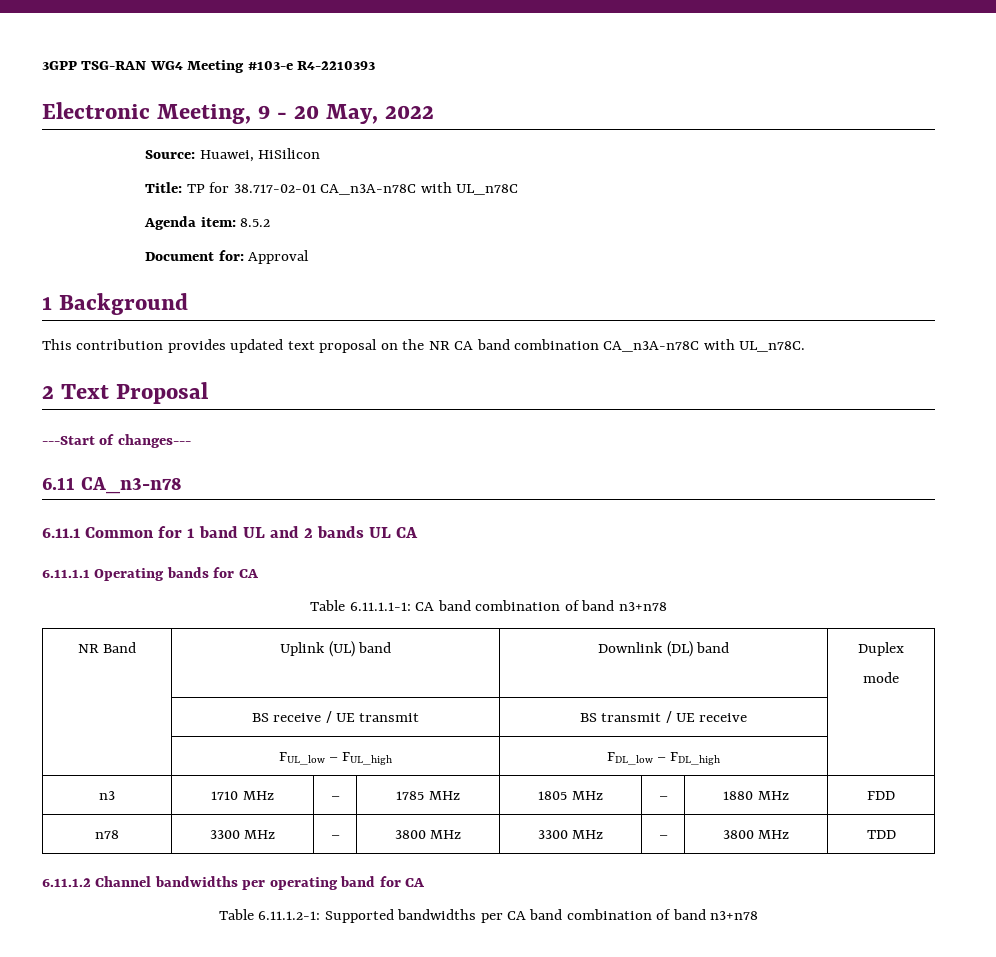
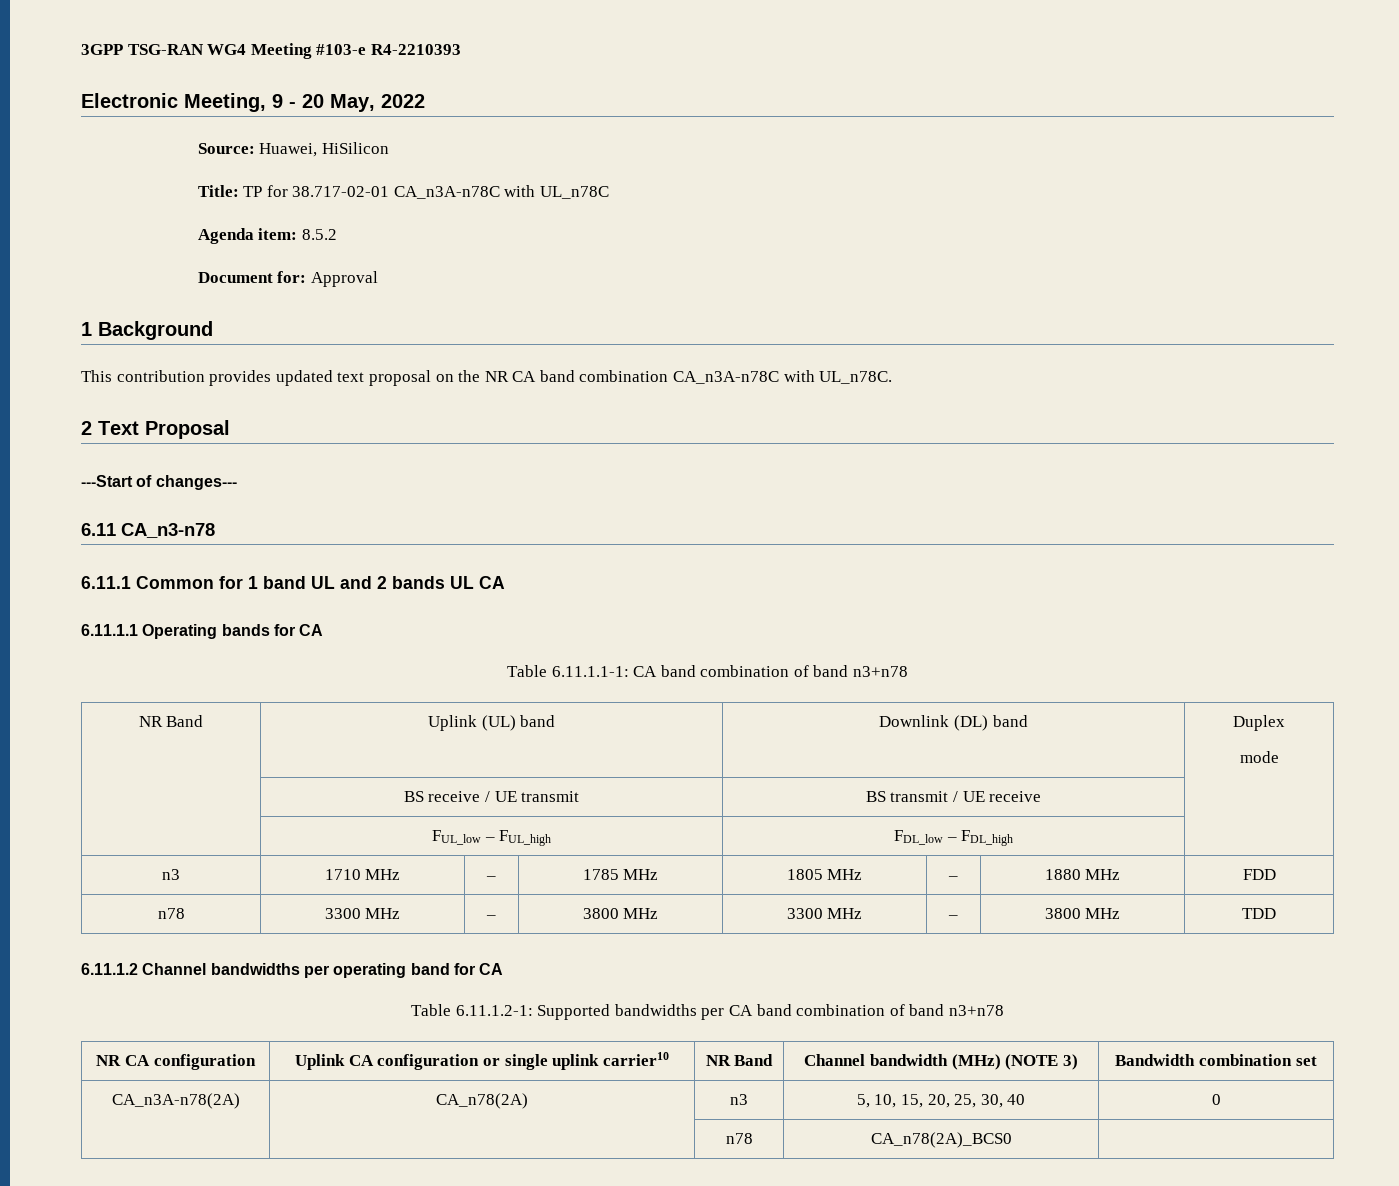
+ NR CA configuration | Uplink CA configuration or single uplink carrier10 | NR Band | Channel bandwidth (MHz) (NOTE 3) | Bandwidth combination set
+ CA_n3A-n78(2A) | CA_n78(2A) | n3 | 5, 10, 15, 20, 25, 30, 40 | 0
+ | | n78 | CA_n78(2A)_BCS0 |

